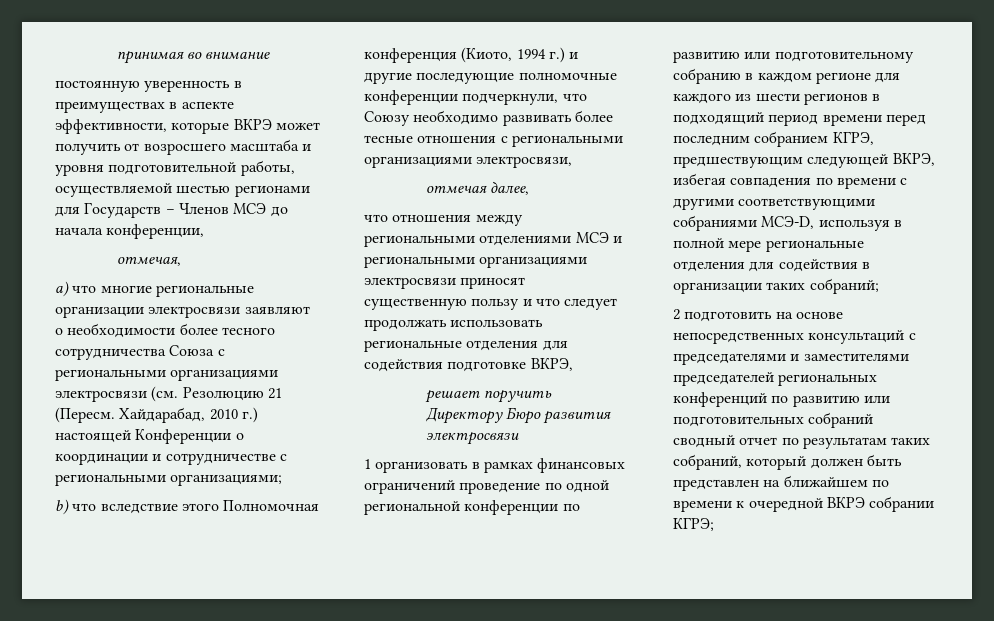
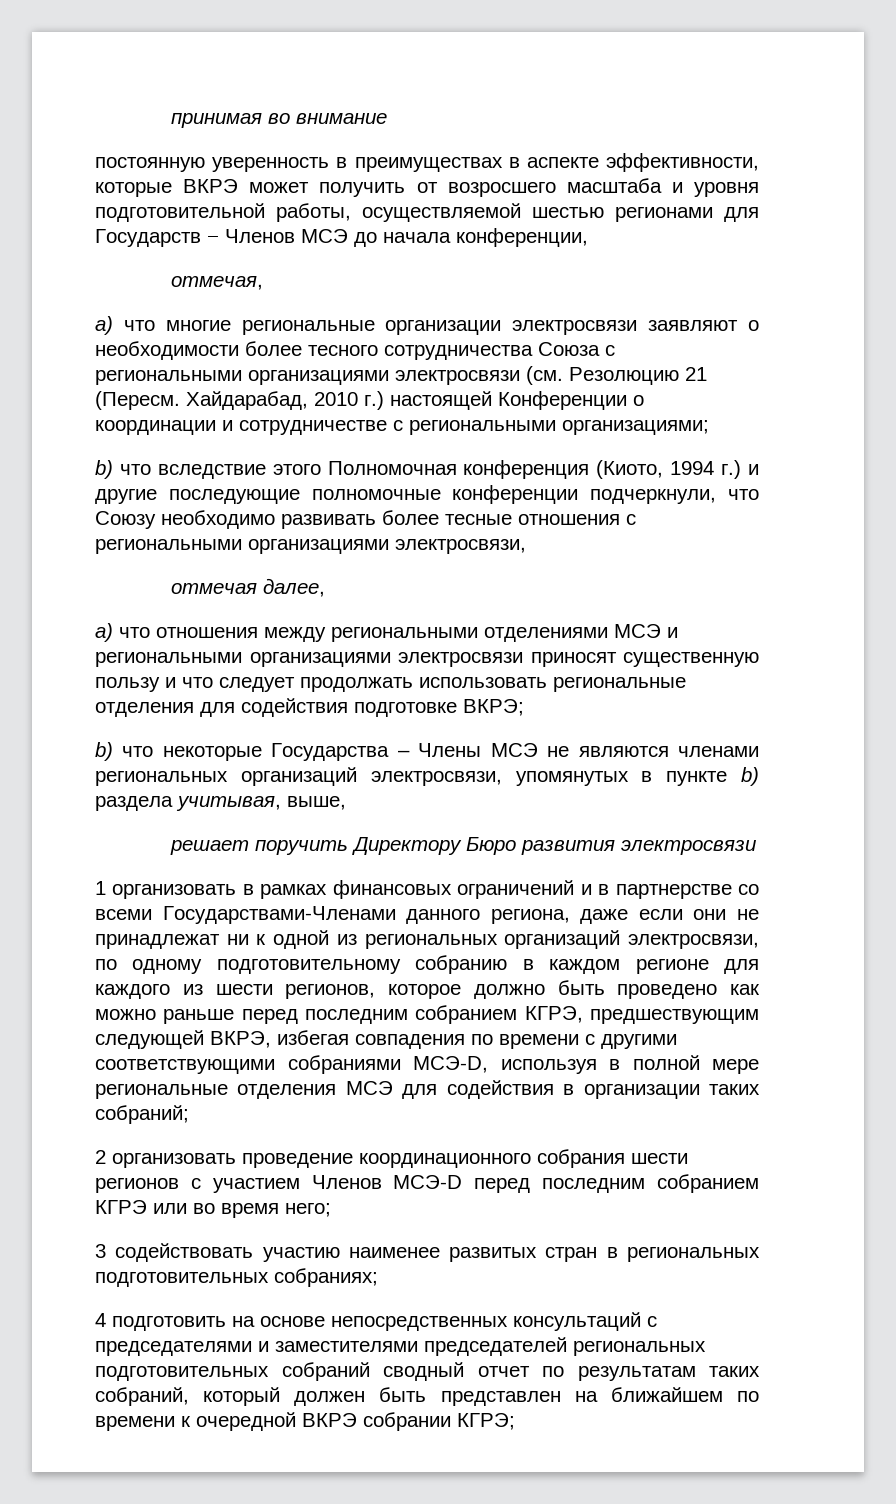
- что отношения между региональными отделениями МСЭ и региональными организациями электросвязи приносят существенную пользу и что следует продолжать использовать региональные отделения для содействия подготовке ВКРЭ,
+ a) что отношения между региональными отделениями МСЭ и региональными организациями электросвязи приносят существенную пользу и что следует продолжать использовать региональные отделения для содействия подготовке ВКРЭ;
+ b) что некоторые Государства – Члены МСЭ не являются членами региональных организаций электросвязи, упомянутых в пункте b) раздела учитывая, выше,
- 1 организовать в рамках финансовых ограничений проведение по одной региональной конференции по развитию или подготовительному собранию в каждом регионе для каждого из шести регионов в подходящий период времени перед последним собранием КГРЭ, предшествующим следующей ВКРЭ, избегая совпадения по времени с другими соответствующими собраниями МСЭ-D, используя в полной мере региональные отделения для содействия в организации таких собраний;
+ 1 организовать в рамках финансовых ограничений и в партнерстве со всеми Государствами-Членами данного региона, даже если они не принадлежат ни к одной из региональных организаций электросвязи, по одному подготовительному собранию в каждом регионе для каждого из шести регионов, которое должно быть проведено как можно раньше перед последним собранием КГРЭ, предшествующим следующей ВКРЭ, избегая совпадения по времени с другими соответствующими собраниями МСЭ-D, используя в полной мере региональные отделения МСЭ для содействия в организации таких собраний;
- 2 подготовить на основе непосредственных консультаций с председателями и заместителями председателей региональных конференций по развитию или подготовительных собраний сводный отчет по результатам таких собраний, который должен быть представлен на ближайшем по времени к очередной ВКРЭ собрании КГРЭ;
+ 2 организовать проведение координационного собрания шести регионов с участием Членов МСЭ-D перед последним собранием КГРЭ или во время него;
+ 3 содействовать участию наименее развитых стран в региональных подготовительных собраниях;
+ 4 подготовить на основе непосредственных консультаций с председателями и заместителями председателей региональных подготовительных собраний сводный отчет по результатам таких собраний, который должен быть представлен на ближайшем по времени к очередной ВКРЭ собрании КГРЭ;

